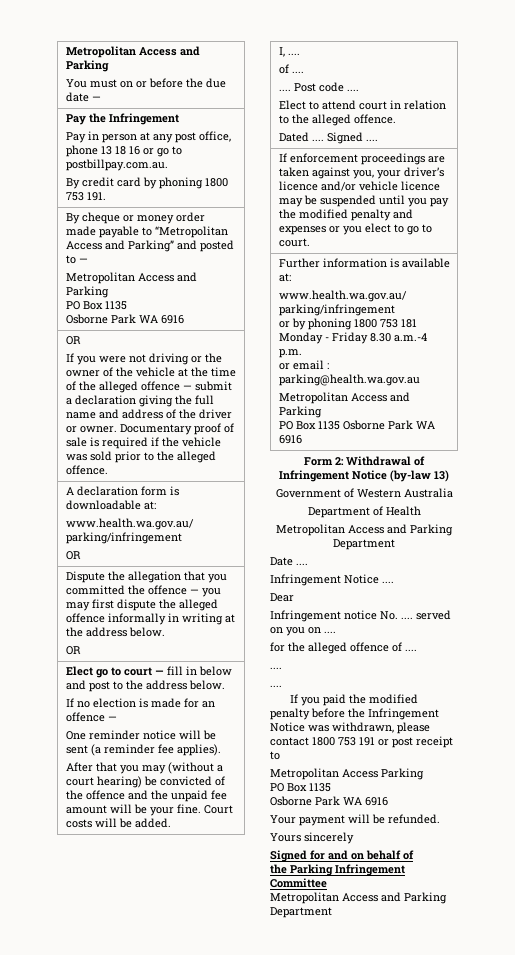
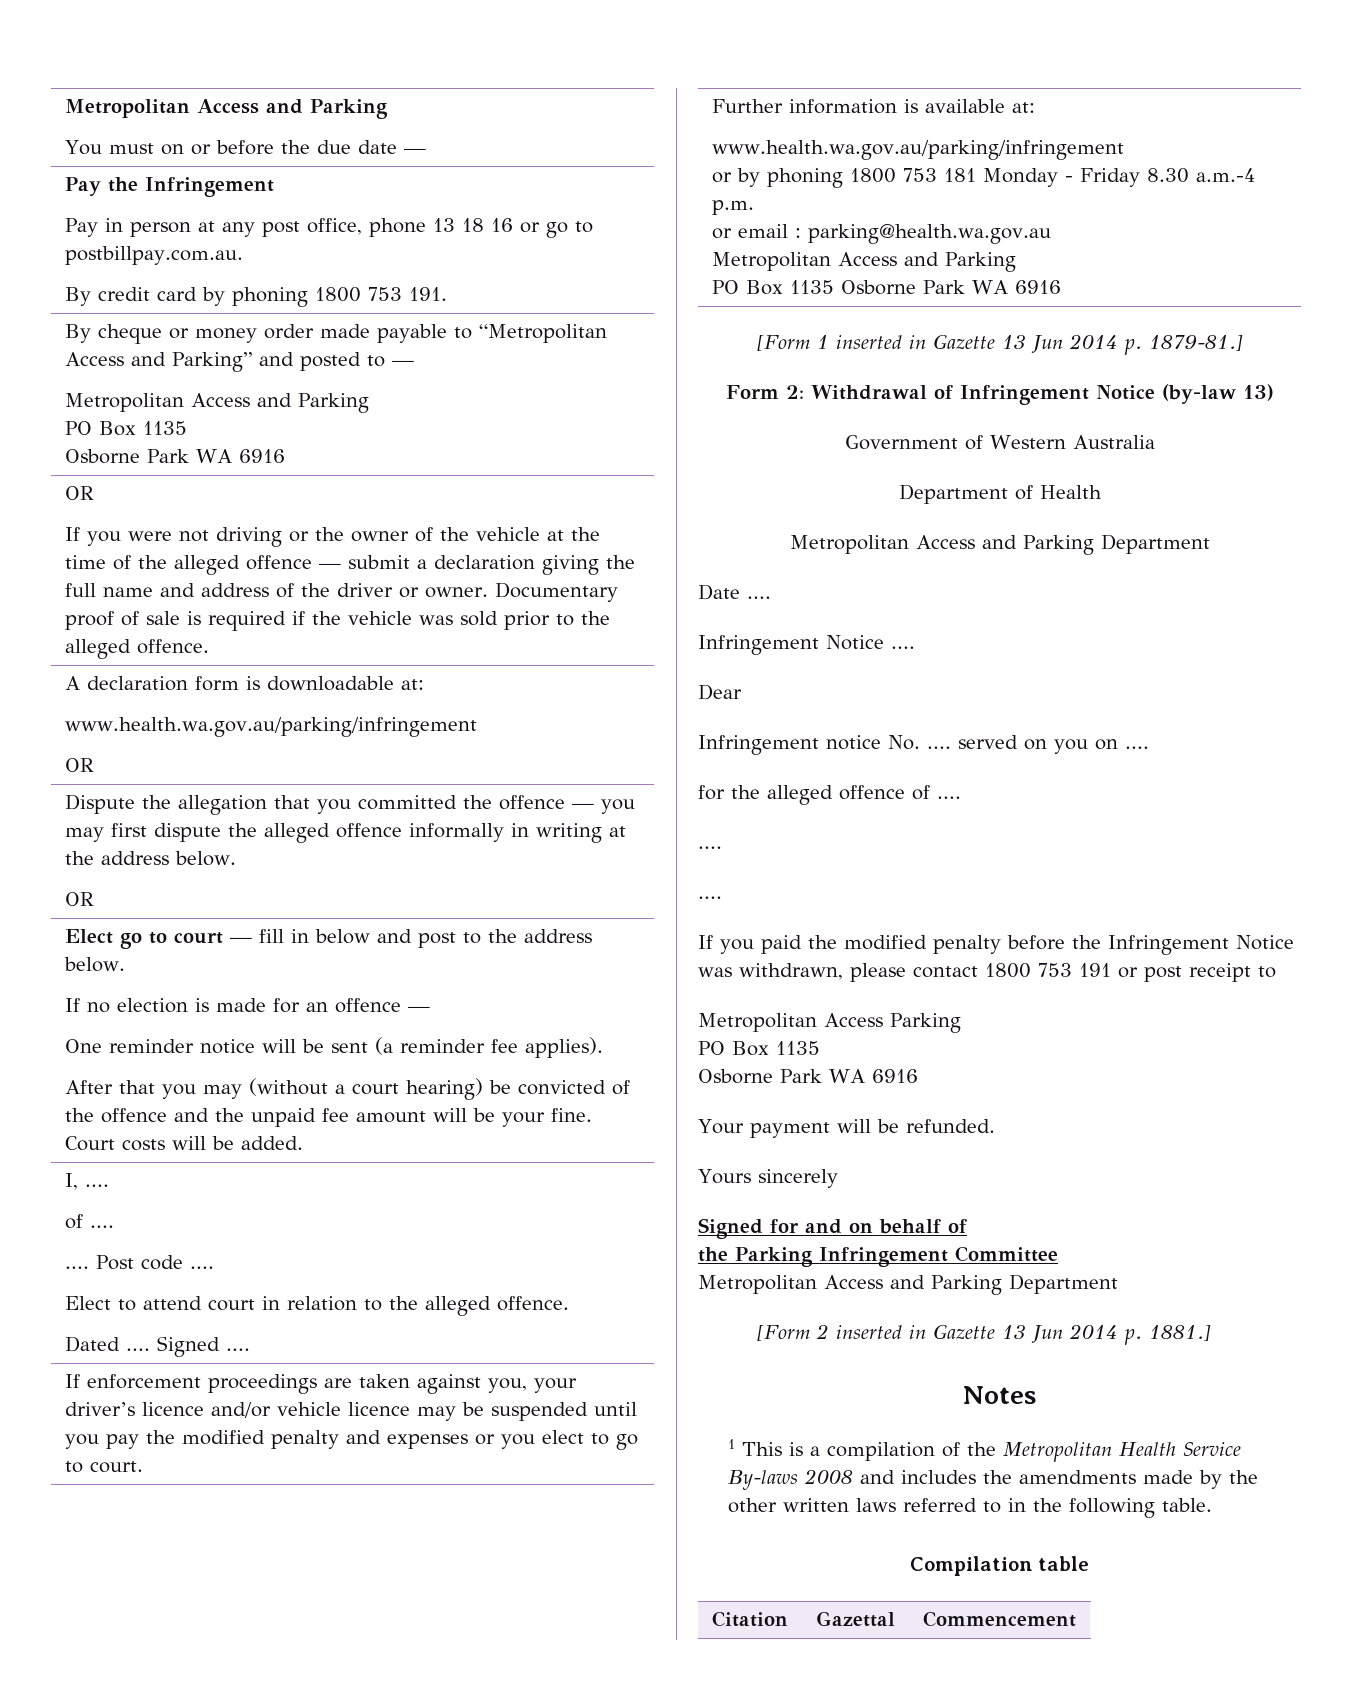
+ [Form 1 inserted in Gazette 13 Jun 2014 p. 1879-81.]
+ [Form 2 inserted in Gazette 13 Jun 2014 p. 1881.]
+ Notes
+ 1 This is a compilation of the Metropolitan Health Service By-laws 2008 and includes the amendments made by the other written laws referred to in the following table.
+ Compilation table
+ Citation | Gazettal | Commencement

